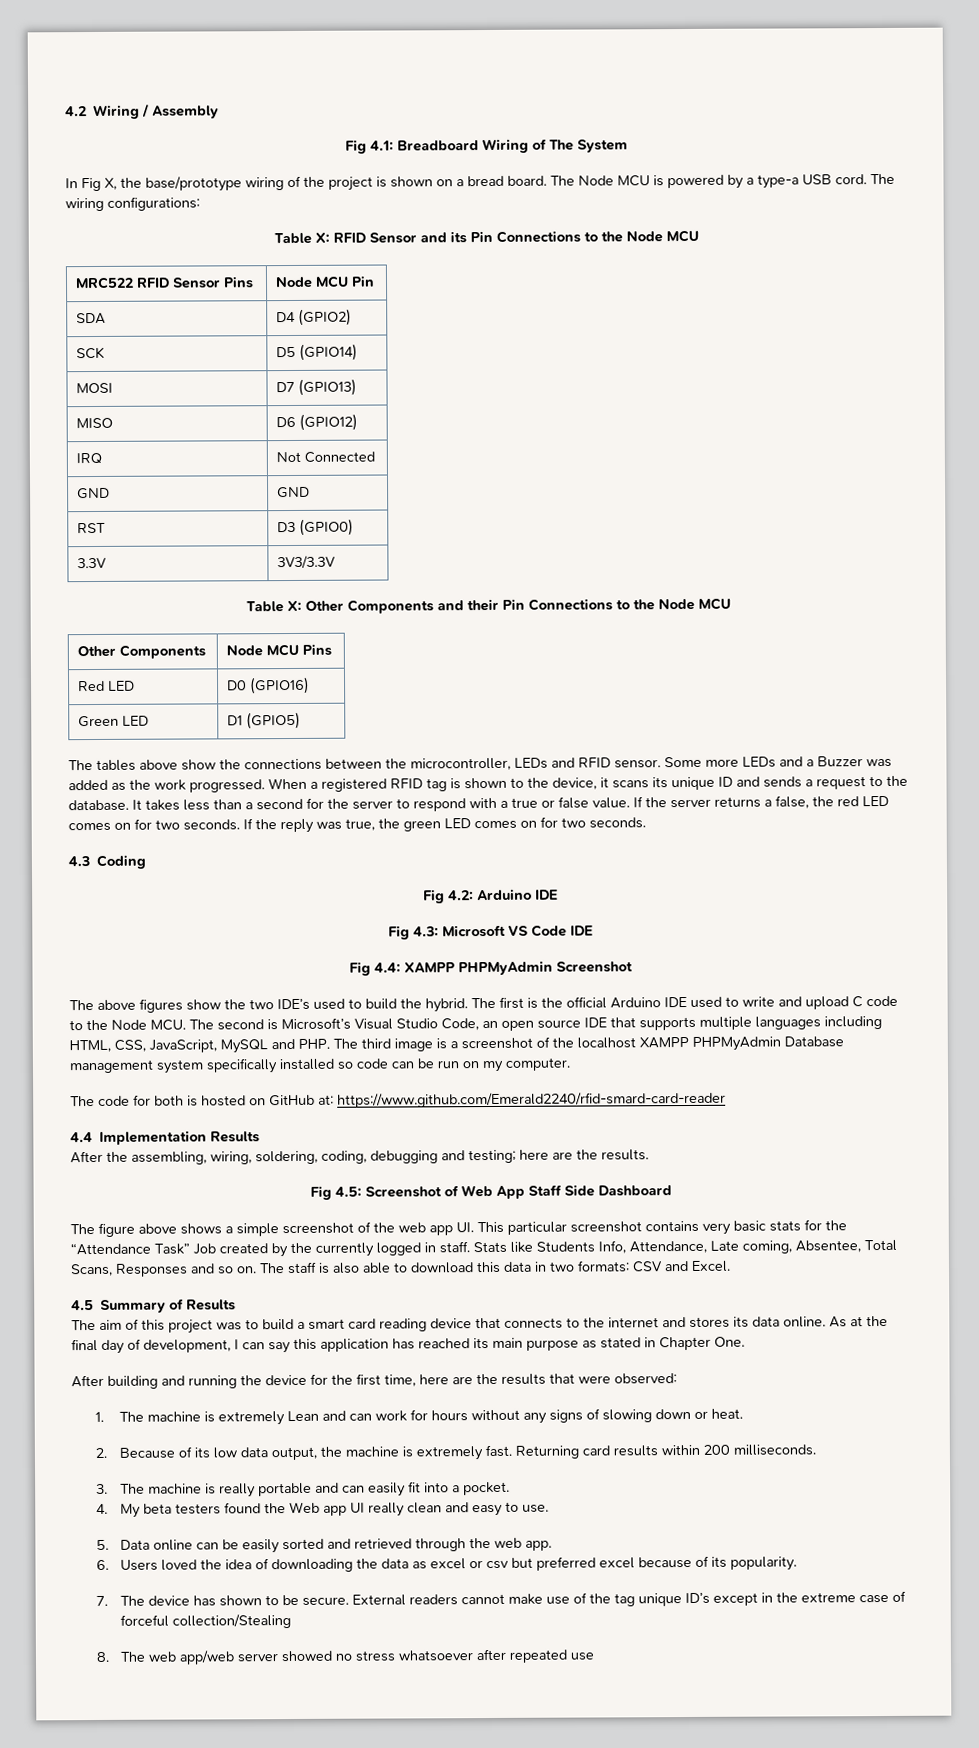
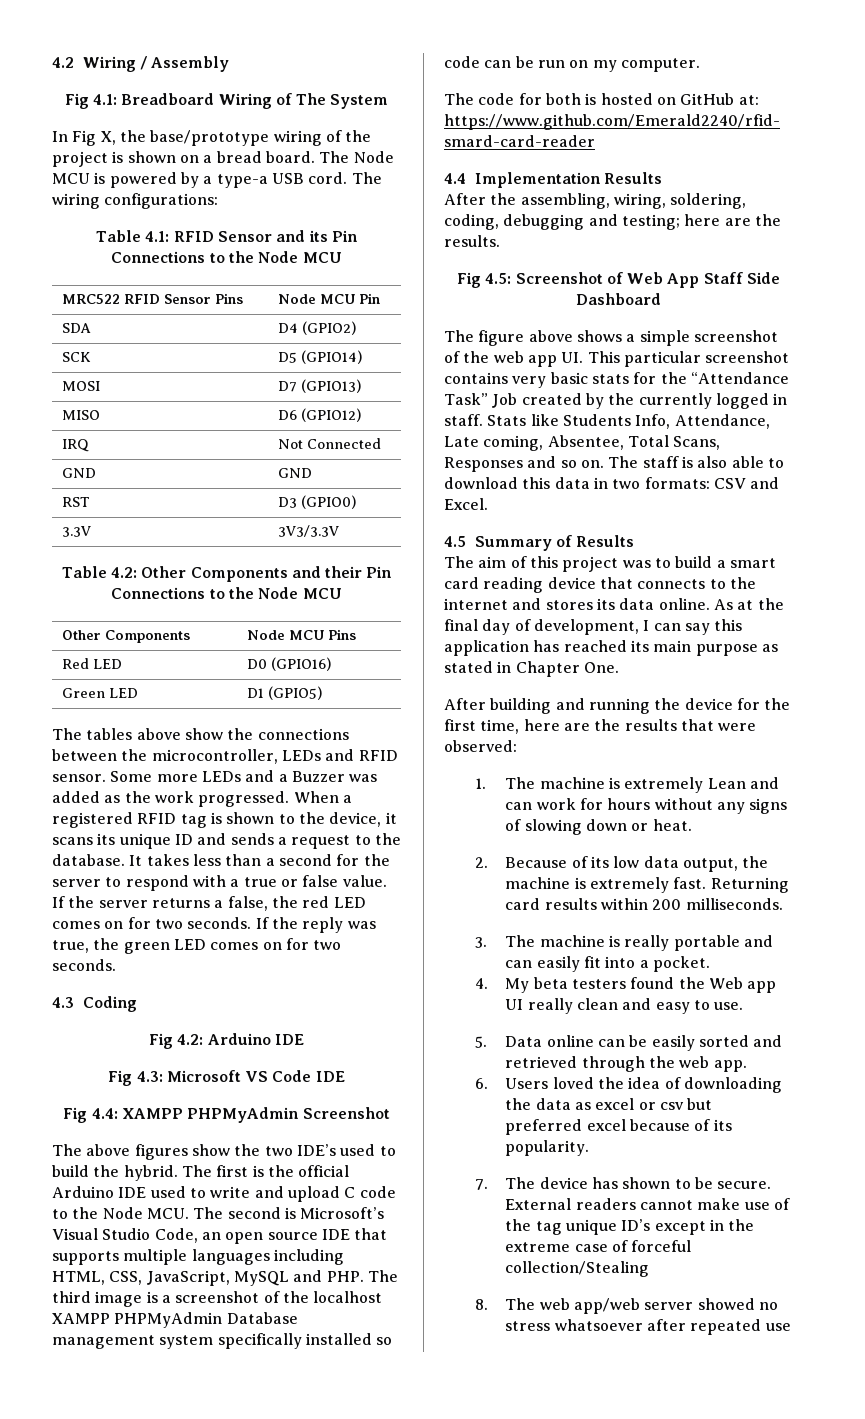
- Table X: RFID Sensor and its Pin Connections to the Node MCU
+ Table 4.1: RFID Sensor and its Pin Connections to the Node MCU
- Table X: Other Components and their Pin Connections to the Node MCU
+ Table 4.2: Other Components and their Pin Connections to the Node MCU

